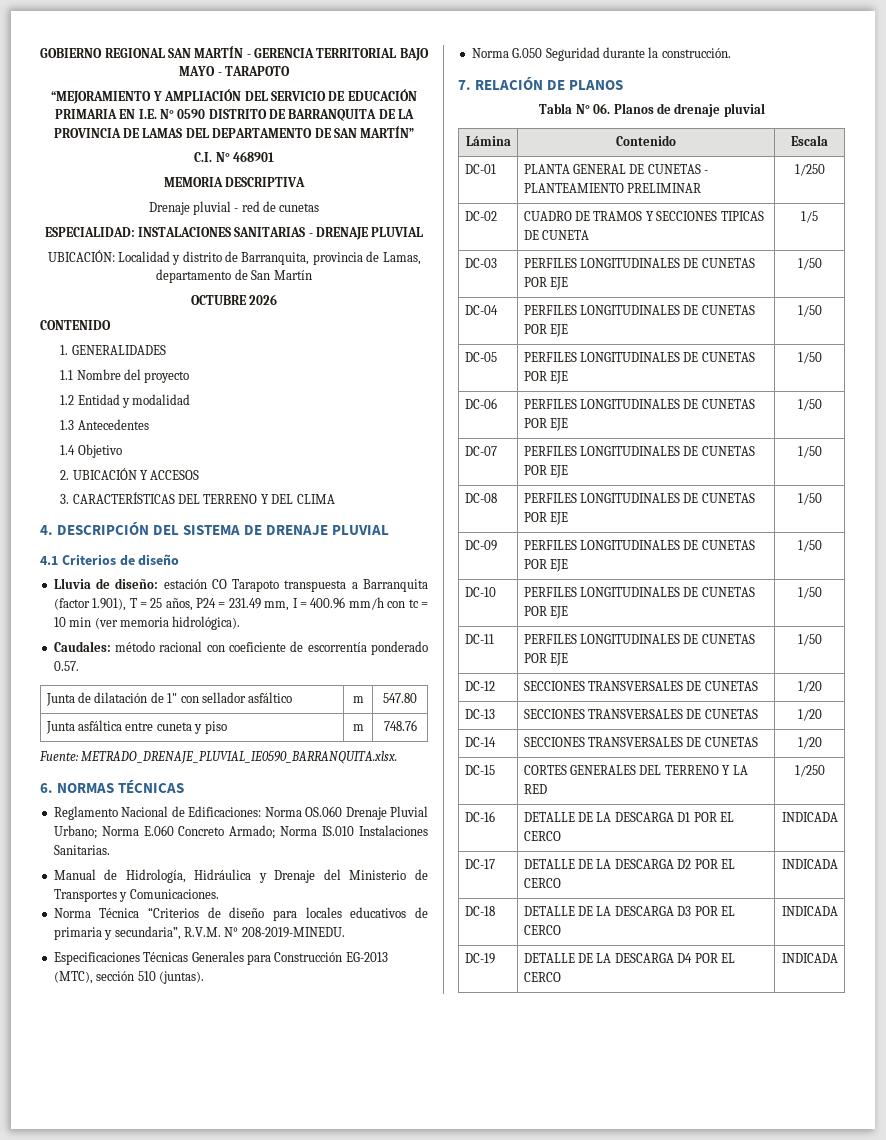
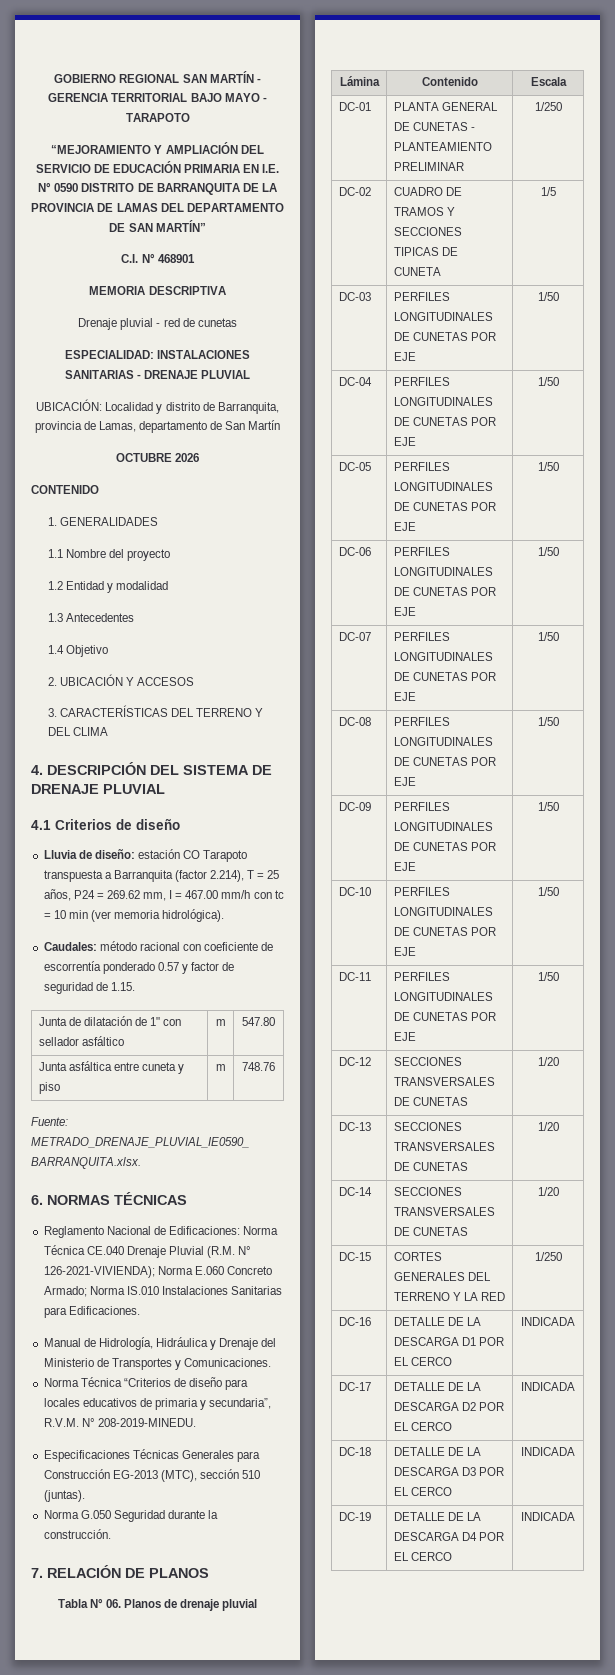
- Lluvia de diseño: estación CO Tarapoto transpuesta a Barranquita (factor 1.901), T = 25 años, P24 = 231.49 mm, I = 400.96 mm/h con tc = 10 min (ver memoria hidrológica).
+ Lluvia de diseño: estación CO Tarapoto transpuesta a Barranquita (factor 2.214), T = 25 años, P24 = 269.62 mm, I = 467.00 mm/h con tc = 10 min (ver memoria hidrológica).
- Caudales: método racional con coeficiente de escorrentía ponderado 0.57.
+ Caudales: método racional con coeficiente de escorrentía ponderado 0.57 y factor de seguridad de 1.15.
- Reglamento Nacional de Edificaciones: Norma OS.060 Drenaje Pluvial Urbano; Norma E.060 Concreto Armado; Norma IS.010 Instalaciones Sanitarias.
+ Reglamento Nacional de Edificaciones: Norma Técnica CE.040 Drenaje Pluvial (R.M. N° 126-2021-VIVIENDA); Norma E.060 Concreto Armado; Norma IS.010 Instalaciones Sanitarias para Edificaciones.

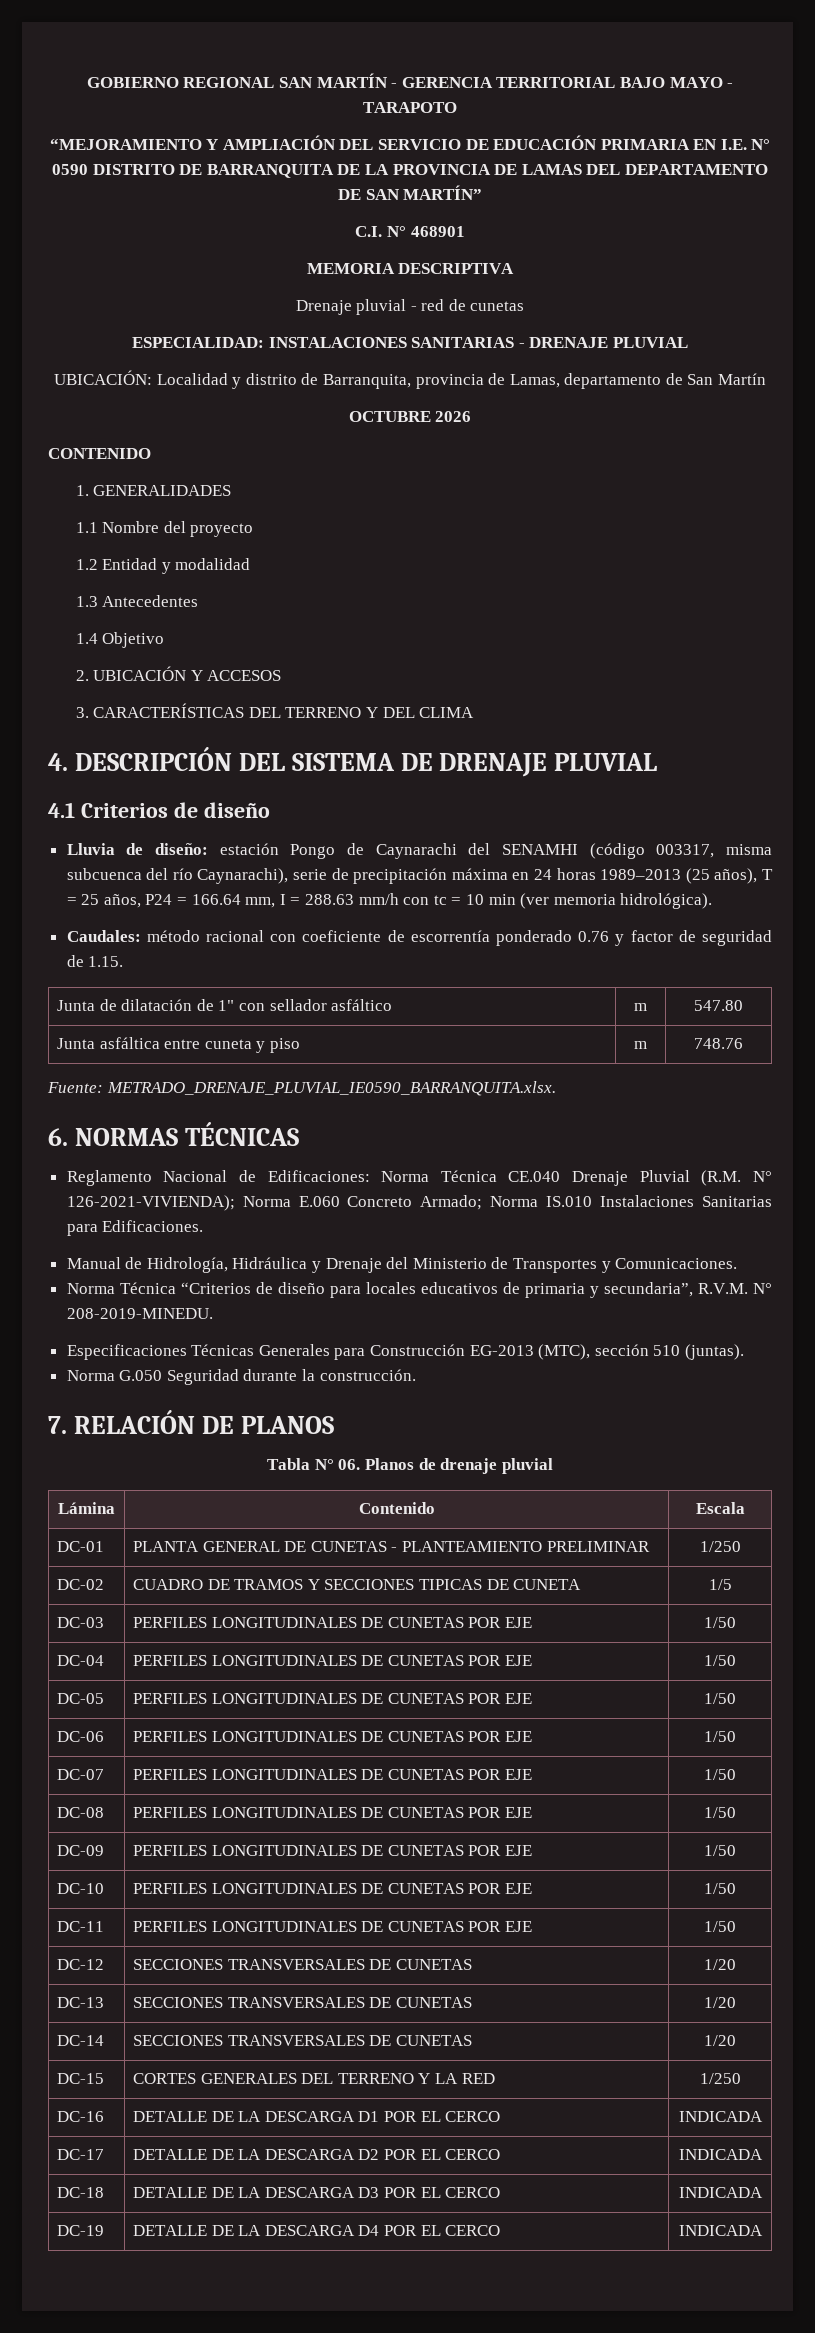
- Lluvia de diseño: estación CO Tarapoto transpuesta a Barranquita (factor 2.214), T = 25 años, P24 = 269.62 mm, I = 467.00 mm/h con tc = 10 min (ver memoria hidrológica).
+ Lluvia de diseño: estación Pongo de Caynarachi del SENAMHI (código 003317, misma subcuenca del río Caynarachi), serie de precipitación máxima en 24 horas 1989–2013 (25 años), T = 25 años, P24 = 166.64 mm, I = 288.63 mm/h con tc = 10 min (ver memoria hidrológica).
- Caudales: método racional con coeficiente de escorrentía ponderado 0.57 y factor de seguridad de 1.15.
+ Caudales: método racional con coeficiente de escorrentía ponderado 0.76 y factor de seguridad de 1.15.

